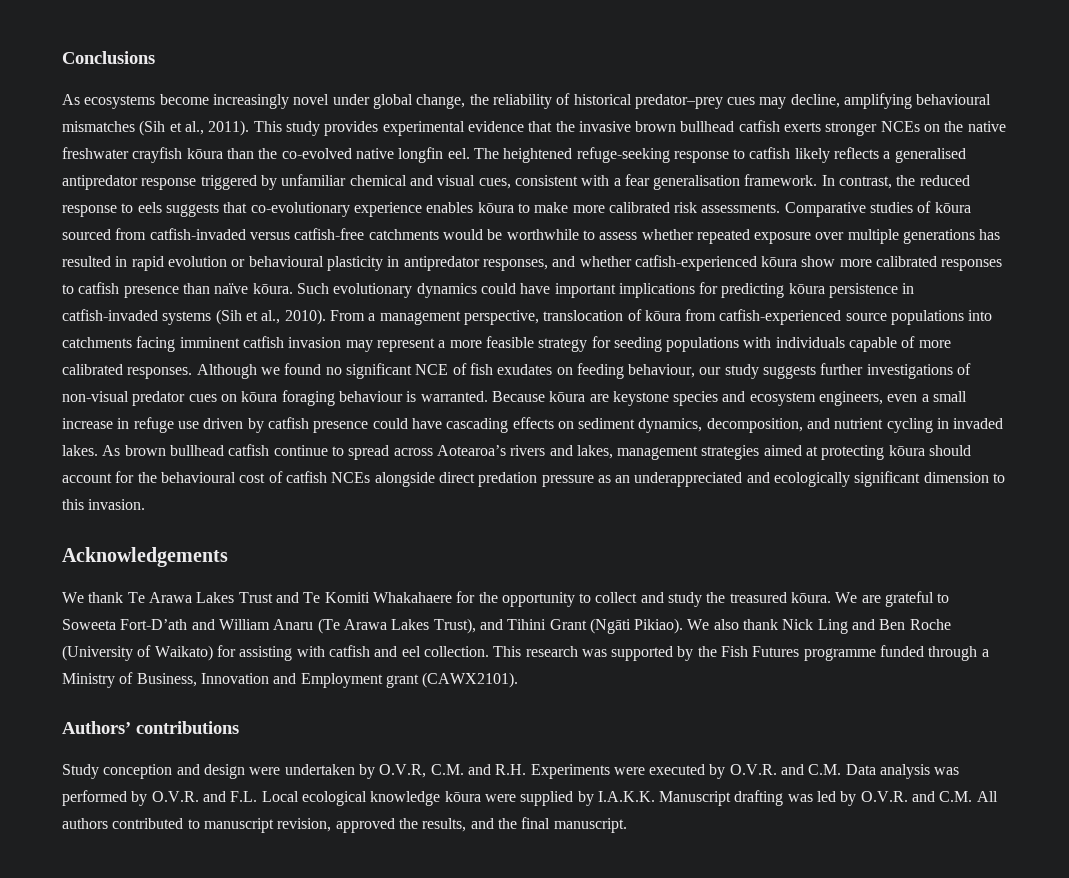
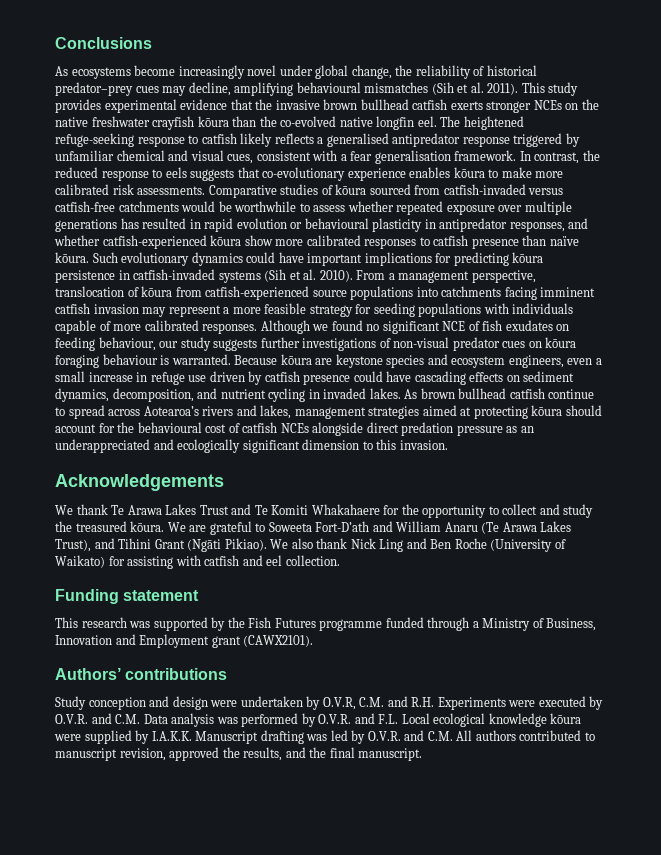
- As ecosystems become increasingly novel under global change, the reliability of historical predator–prey cues may decline, amplifying behavioural mismatches (Sih et al., 2011).
+ As ecosystems become increasingly novel under global change, the reliability of historical predator–prey cues may decline, amplifying behavioural mismatches (Sih et al. 2011).
- Such evolutionary dynamics could have important implications for predicting kōura persistence in catfish-invaded systems (Sih et al., 2010).
+ Such evolutionary dynamics could have important implications for predicting kōura persistence in catfish-invaded systems (Sih et al. 2010).
- We also thank Nick Ling and Ben Roche (University of Waikato) for assisting with catfish and eel collection. This research was supported by the Fish Futures programme funded through a Ministry of Business, Innovation and Employment grant (CAWX2101).
+ We also thank Nick Ling and Ben Roche (University of Waikato) for assisting with catfish and eel collection.
+ Funding statement
+ This research was supported by the Fish Futures programme funded through a Ministry of Business, Innovation and Employment grant (CAWX2101).

